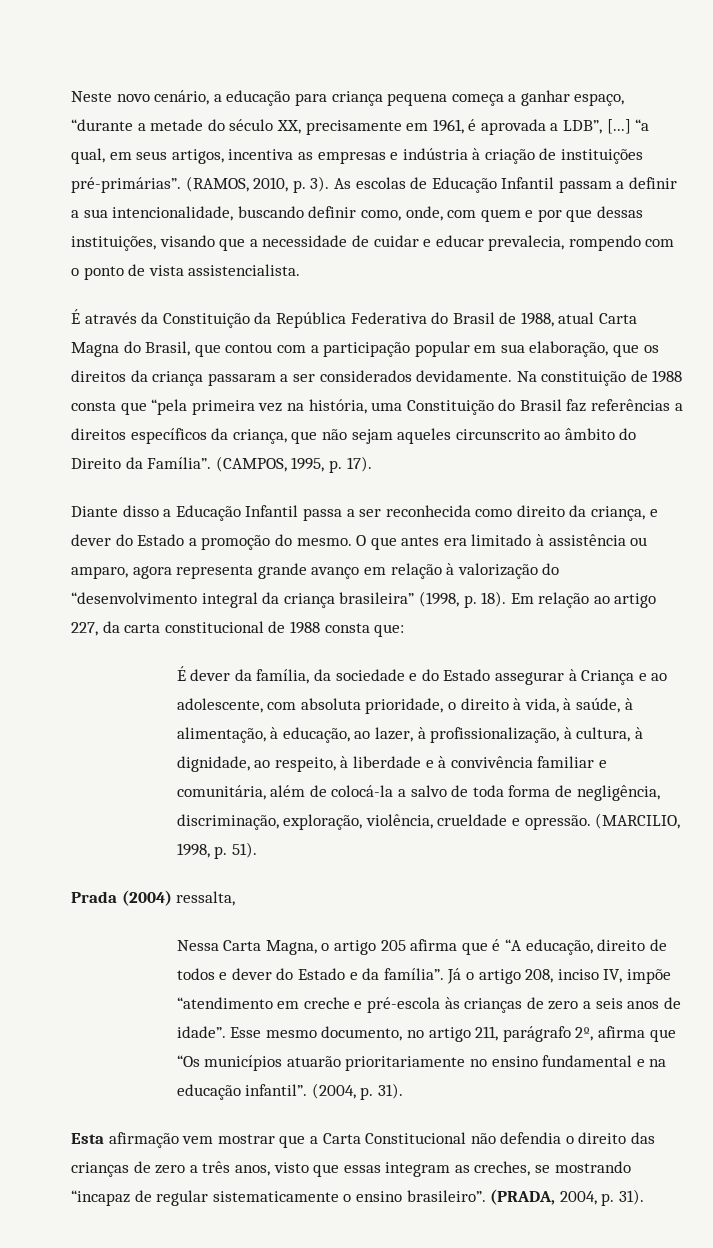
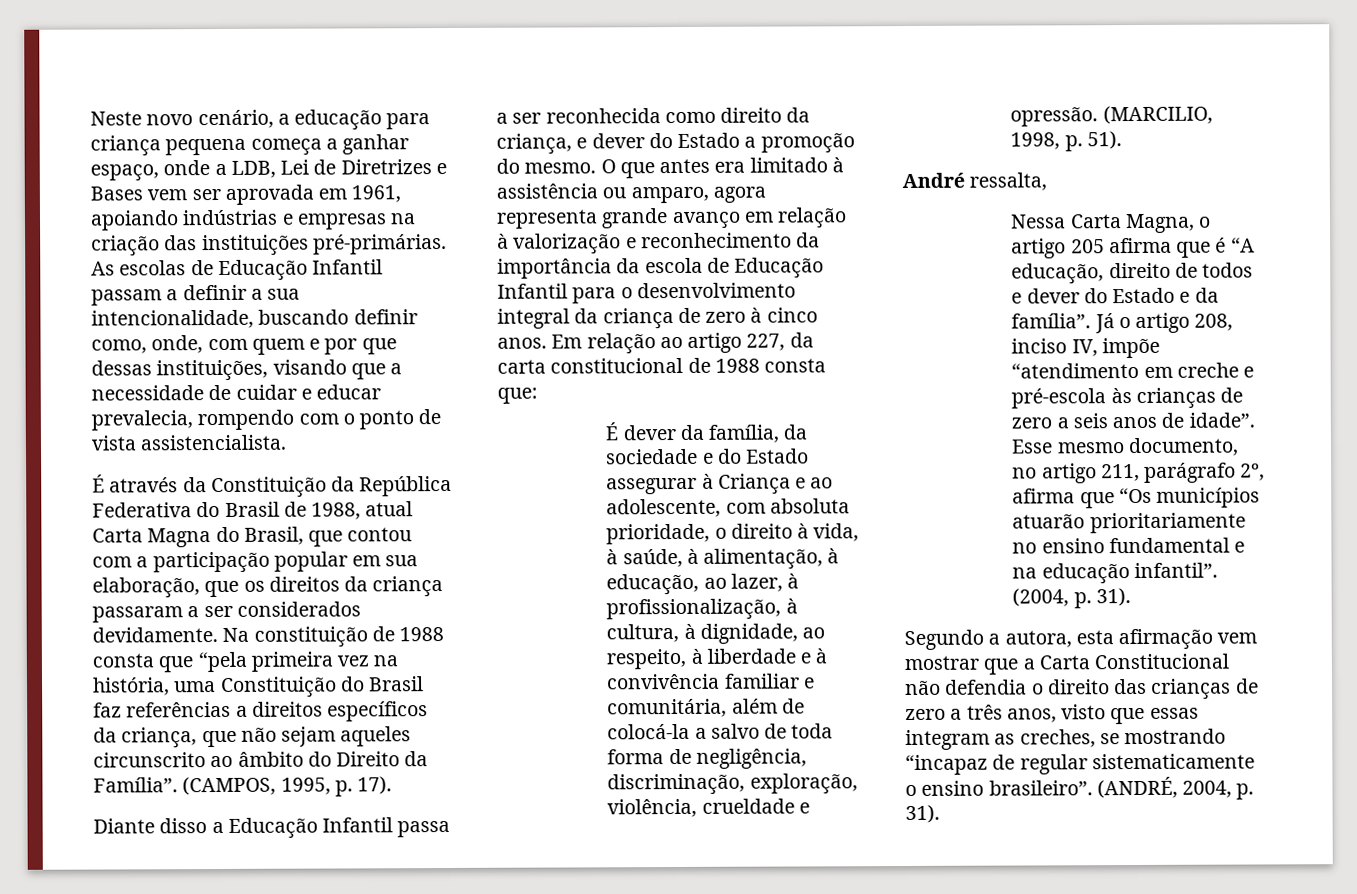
- Neste novo cenário, a educação para criança pequena começa a ganhar espaço, “durante a metade do século XX, precisamente em 1961, é aprovada a LDB”, [...] “a qual, em seus artigos, incentiva as empresas e indústria à criação de instituições pré-primárias”. (RAMOS, 2010, p. 3).
+ Neste novo cenário, a educação para criança pequena começa a ganhar espaço, onde a LDB, Lei de Diretrizes e Bases vem ser aprovada em 1961, apoiando indústrias e empresas na criação das instituições pré-primárias.
- O que antes era limitado à assistência ou amparo, agora representa grande avanço em relação à valorização do “desenvolvimento integral da criança brasileira” (1998, p. 18).
+ O que antes era limitado à assistência ou amparo, agora representa grande avanço em relação à valorização e reconhecimento da importância da escola de Educação Infantil para o desenvolvimento integral da criança de zero à cinco anos.
- Prada (2004) ressalta,
+ André ressalta,
- Esta afirmação vem mostrar que a Carta Constitucional não defendia o direito das crianças de zero a três anos, visto que essas integram as creches, se mostrando “incapaz de regular sistematicamente o ensino brasileiro”.
+ Segundo a autora, esta afirmação vem mostrar que a Carta Constitucional não defendia o direito das crianças de zero a três anos, visto que essas integram as creches, se mostrando “incapaz de regular sistematicamente o ensino brasileiro”.
- (PRADA, 2004, p. 31).
+ (ANDRÉ, 2004, p. 31).

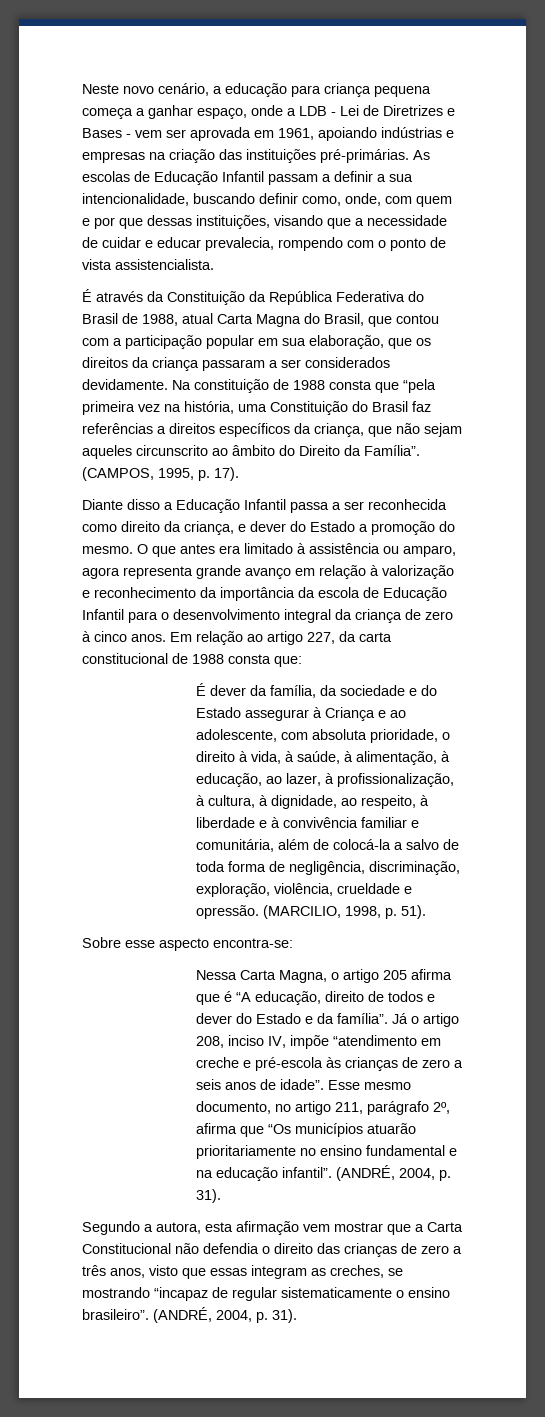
- Neste novo cenário, a educação para criança pequena começa a ganhar espaço, onde a LDB, Lei de Diretrizes e Bases vem ser aprovada em 1961, apoiando indústrias e empresas na criação das instituições pré-primárias.
+ Neste novo cenário, a educação para criança pequena começa a ganhar espaço, onde a LDB - Lei de Diretrizes e Bases - vem ser aprovada em 1961, apoiando indústrias e empresas na criação das instituições pré-primárias.
- André ressalta,
+ Sobre esse aspecto encontra-se:
- Esse mesmo documento, no artigo 211, parágrafo 2º, afirma que “Os municípios atuarão prioritariamente no ensino fundamental e na educação infantil”. (2004, p. 31).
+ Esse mesmo documento, no artigo 211, parágrafo 2º, afirma que “Os municípios atuarão prioritariamente no ensino fundamental e na educação infantil”. (ANDRÉ, 2004, p. 31).

